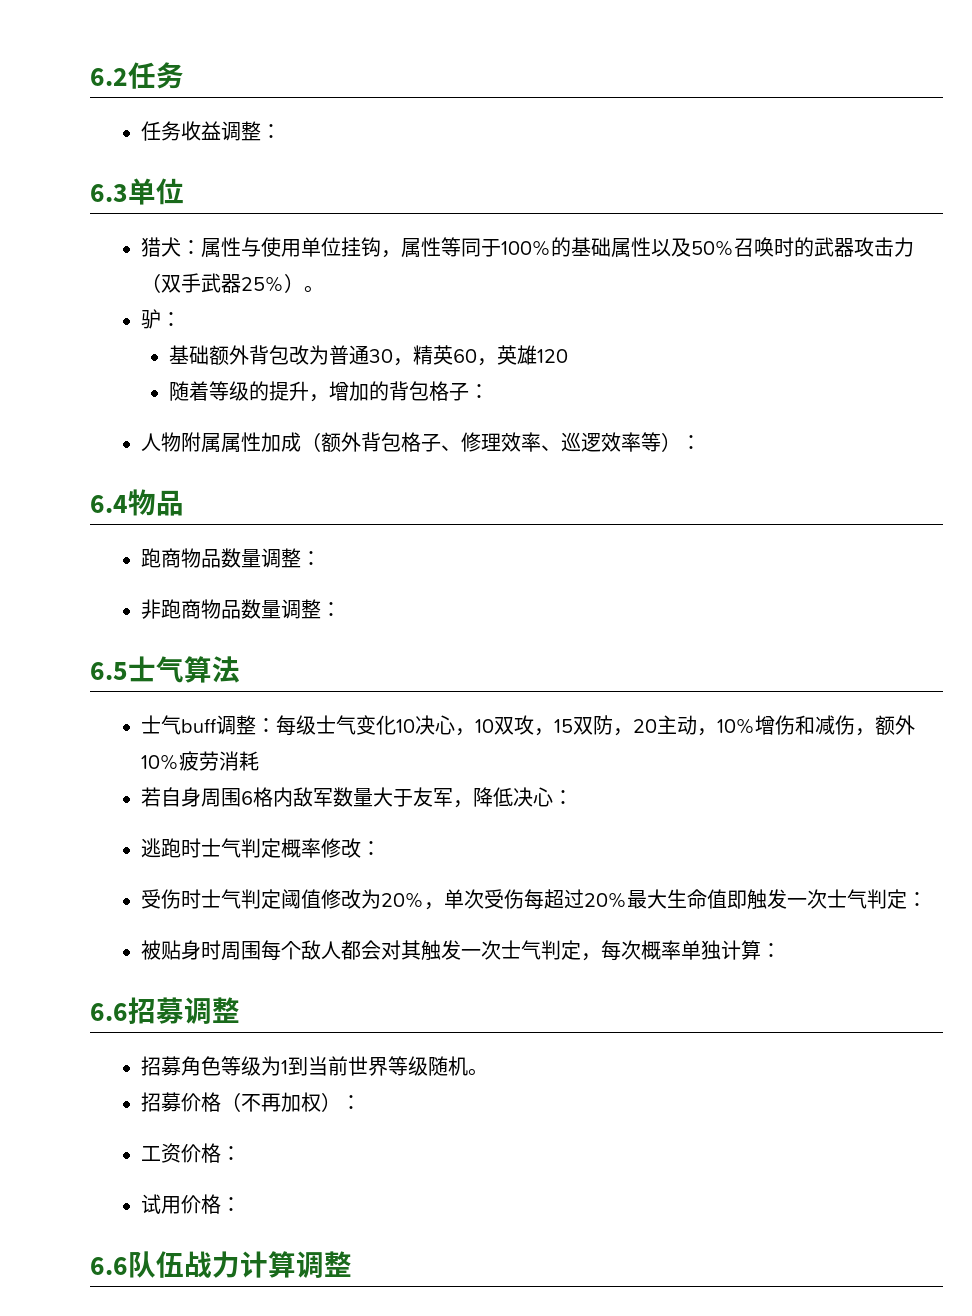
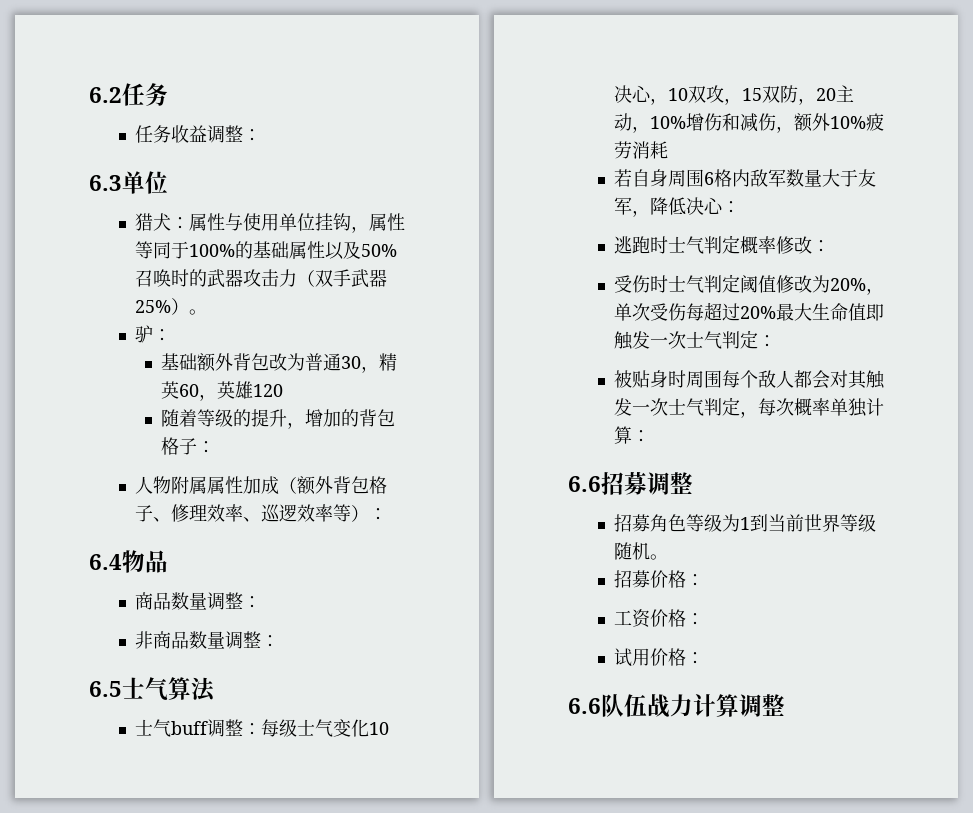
  6.4物品
- 跑商物品数量调整：
+ 商品数量调整：
- 非跑商物品数量调整：
+ 非商品数量调整：
- 招募价格（不再加权）：
+ 招募价格：

